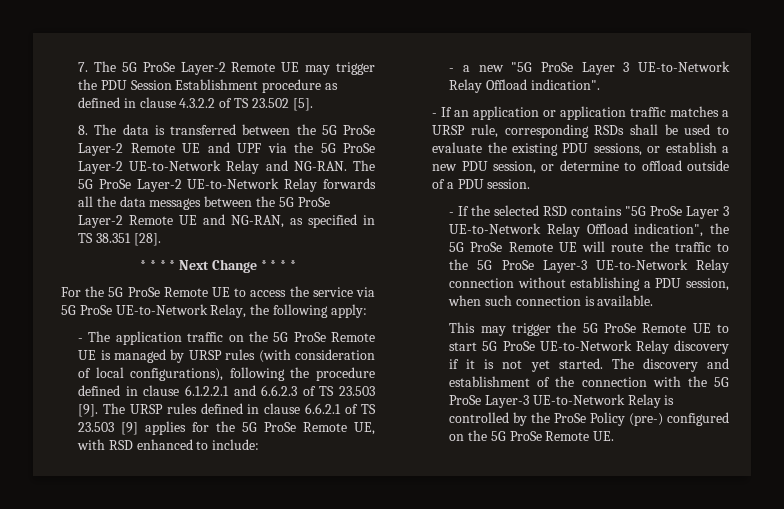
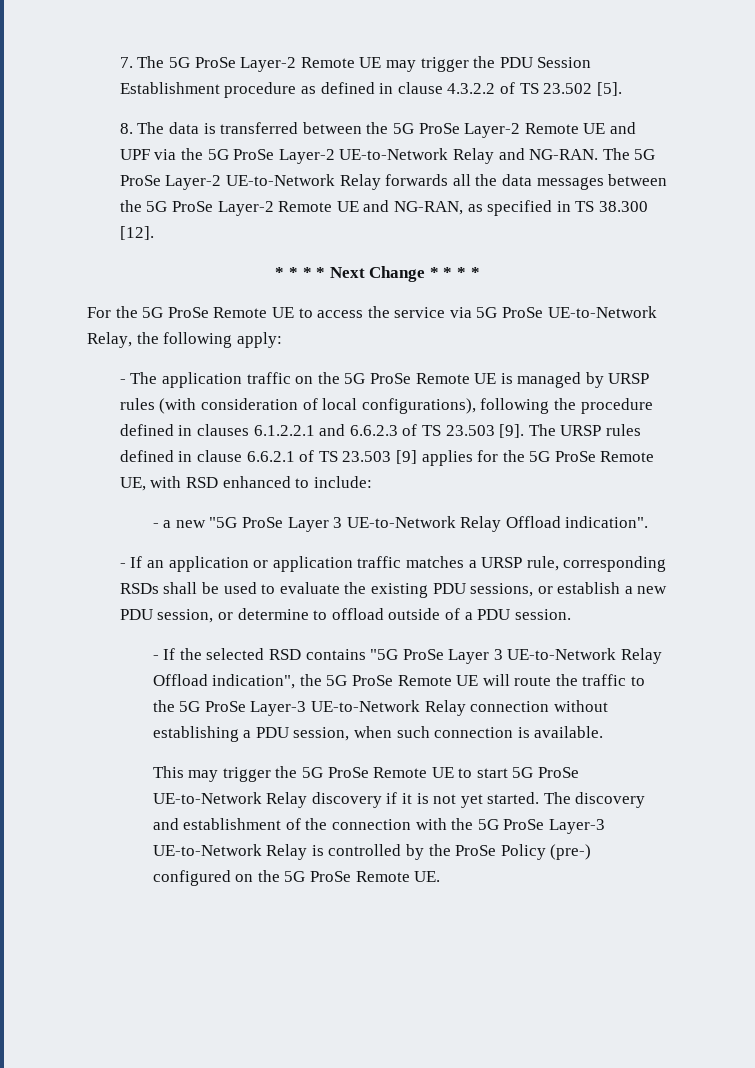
- The 5G ProSe Layer-2 UE-to-Network Relay forwards all the data messages between the 5G ProSe Layer-2 Remote UE and NG-RAN, as specified in TS 38.351 [28].
+ The 5G ProSe Layer-2 UE-to-Network Relay forwards all the data messages between the 5G ProSe Layer-2 Remote UE and NG-RAN, as specified in TS 38.300 [12].
- - The application traffic on the 5G ProSe Remote UE is managed by URSP rules (with consideration of local configurations), following the procedure defined in clause 6.1.2.2.1 and 6.6.2.3 of TS 23.503 [9].
+ - The application traffic on the 5G ProSe Remote UE is managed by URSP rules (with consideration of local configurations), following the procedure defined in clauses 6.1.2.2.1 and 6.6.2.3 of TS 23.503 [9].

